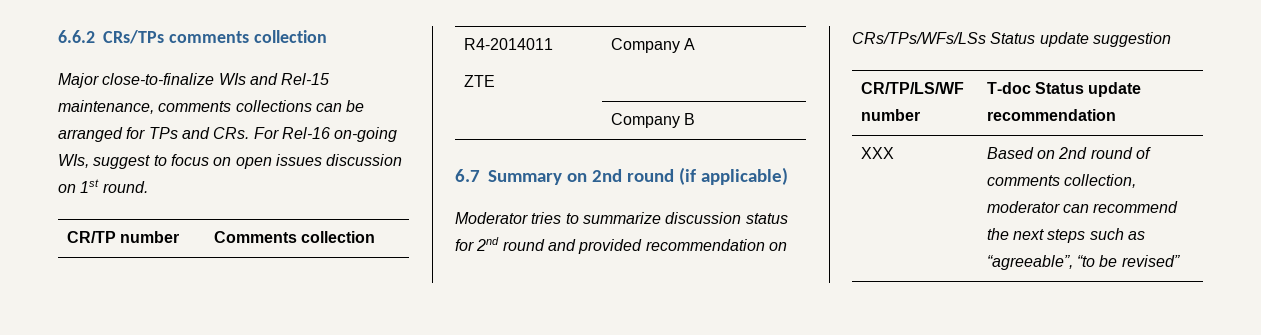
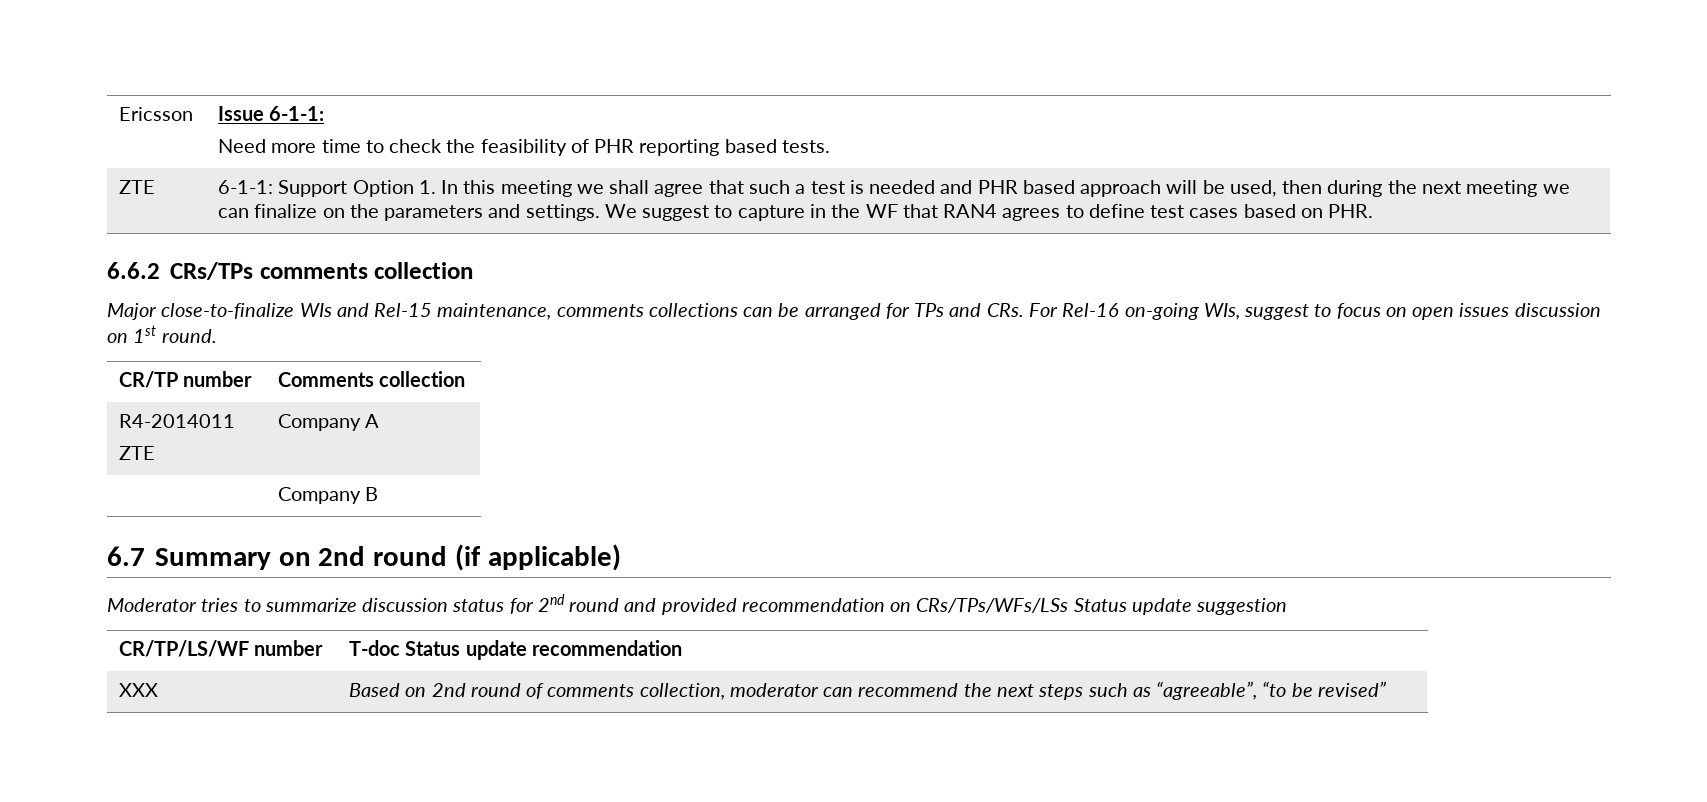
+ Ericsson | Issue 6-1-1:
+ Need more time to check the feasibility of PHR reporting based tests.
+ ZTE | 6-1-1: Support Option 1. In this meeting we shall agree that such a test is needed and PHR based approach will be used, then during the next meeting we can finalize on the parameters and settings. We suggest to capture in the WF that RAN4 agrees to define test cases based on PHR.

